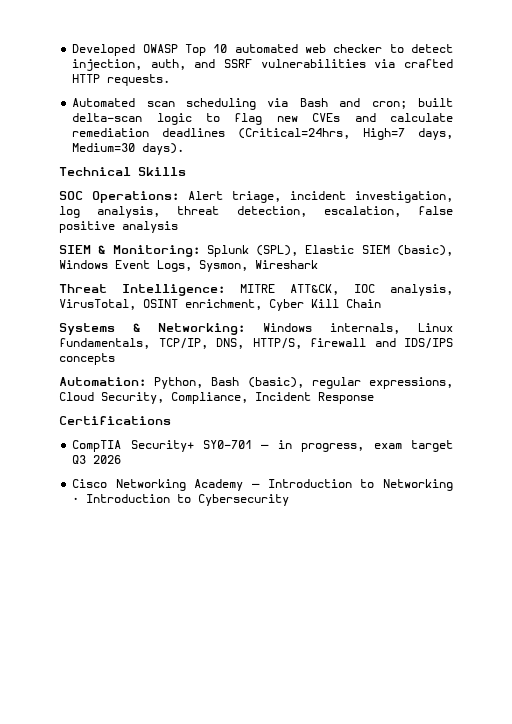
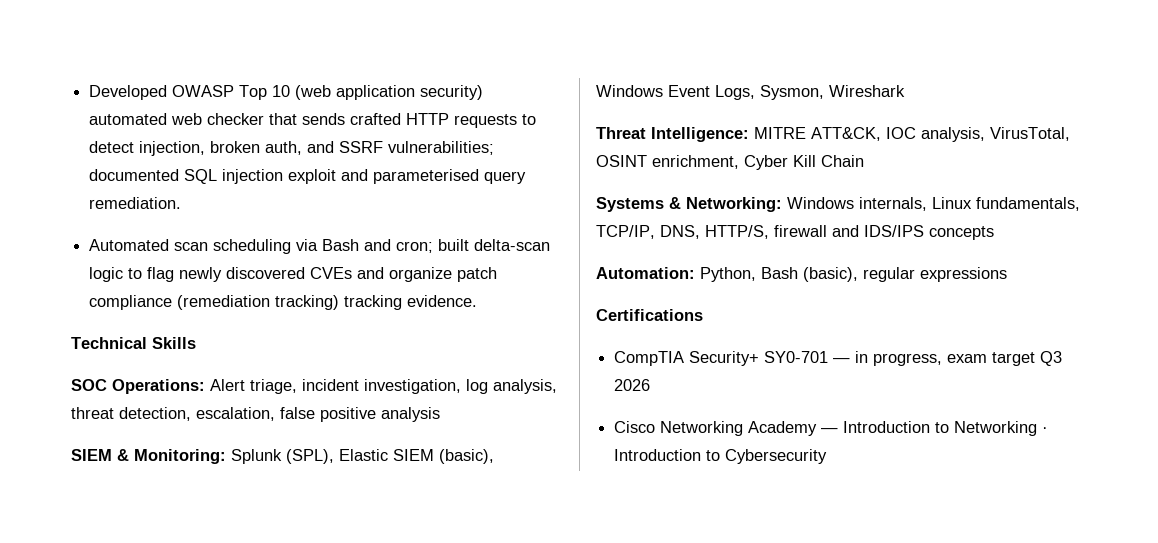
- Developed OWASP Top 10 automated web checker to detect injection, auth, and SSRF vulnerabilities via crafted HTTP requests.
+ Developed OWASP Top 10 (web application security) automated web checker that sends crafted HTTP requests to detect injection, broken auth, and SSRF vulnerabilities; documented SQL injection exploit and parameterised query remediation.
- Automated scan scheduling via Bash and cron; built delta-scan logic to flag new CVEs and calculate remediation deadlines (Critical=24hrs, High=7 days, Medium=30 days).
+ Automated scan scheduling via Bash and cron; built delta-scan logic to flag newly discovered CVEs and organize patch compliance (remediation tracking) tracking evidence.
- Automation: Python, Bash (basic), regular expressions, Cloud Security, Compliance, Incident Response
+ Automation: Python, Bash (basic), regular expressions

